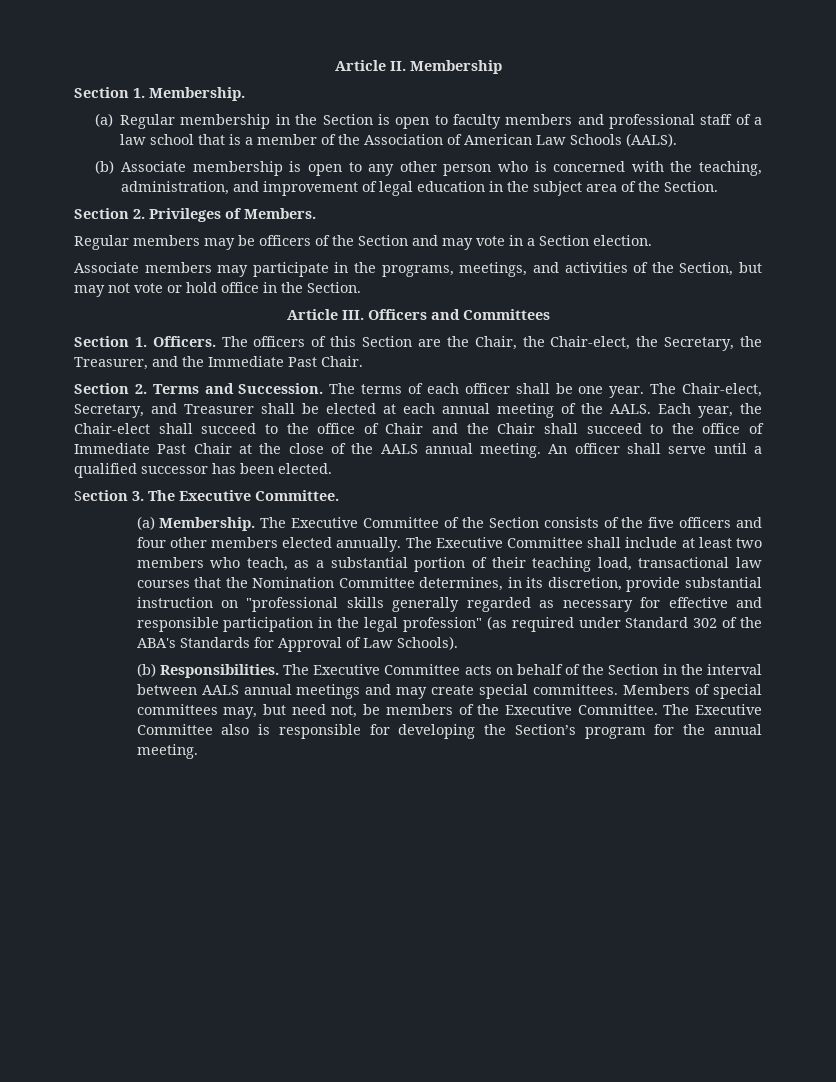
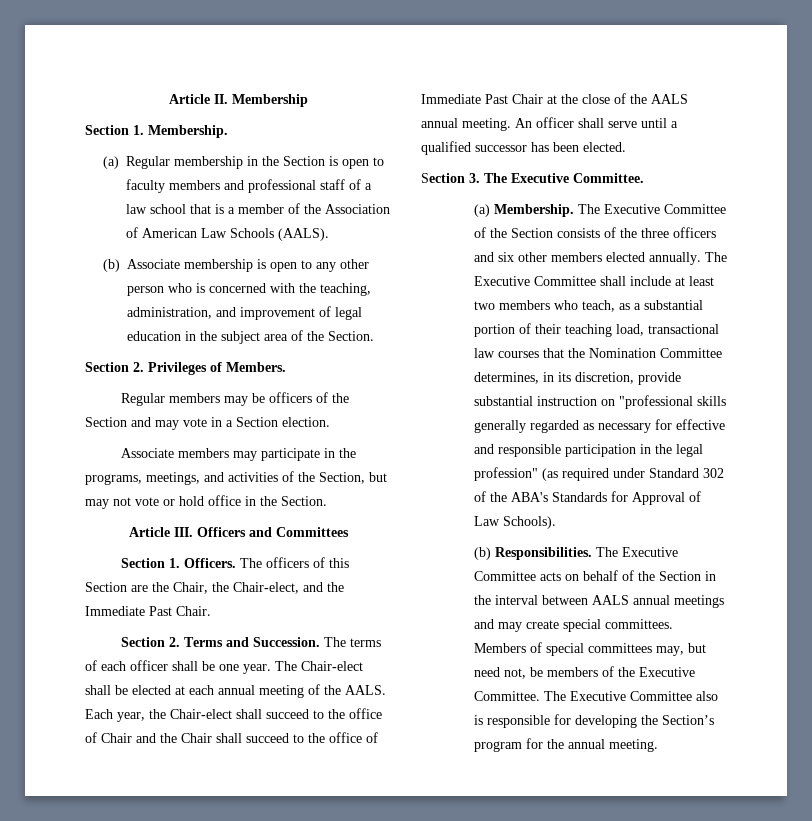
- The officers of this Section are the Chair, the Chair-elect, the Secretary, the Treasurer, and the Immediate Past Chair.
+ The officers of this Section are the Chair, the Chair-elect, and the Immediate Past Chair.
- The Chair-elect, Secretary, and Treasurer shall be elected at each annual meeting of the AALS.
+ The Chair-elect shall be elected at each annual meeting of the AALS.
- The Executive Committee of the Section consists of the five officers and four other members elected annually.
+ The Executive Committee of the Section consists of the three officers and six other members elected annually.

